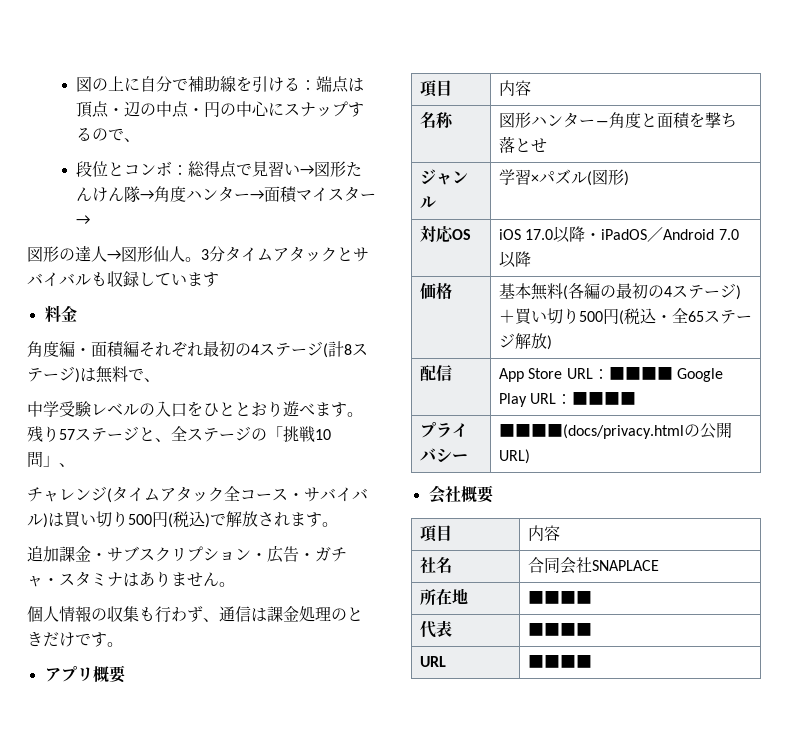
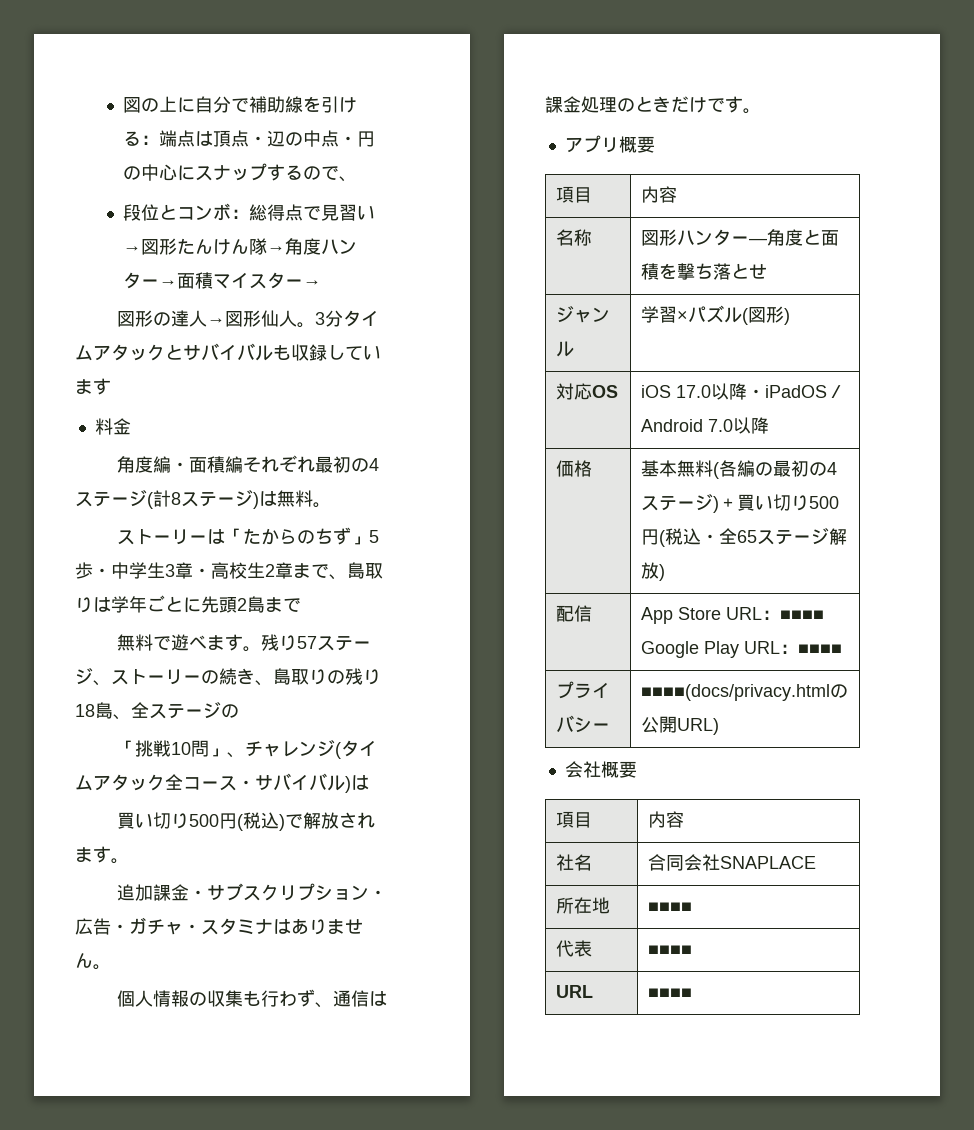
- 角度編・面積編それぞれ最初の4ステージ(計8ステージ)は無料で、
- 中学受験レベルの入口をひととおり遊べます。
+ 角度編・面積編それぞれ最初の4ステージ(計8ステージ)は無料。
+ ストーリーは「たからのちず」5歩・中学生3章・高校生2章まで、島取りは学年ごとに先頭2島まで
+ 無料で遊べます。
- 残り57ステージと、全ステージの「挑戦10問」、
- チャレンジ(タイムアタック全コース・サバイバル)は買い切り500円(税込)で解放されます。
+ 残り57ステージ、ストーリーの続き、島取りの残り18島、全ステージの
+ 「挑戦10問」、チャレンジ(タイムアタック全コース・サバイバル)は
+ 買い切り500円(税込)で解放されます。

